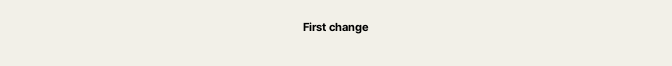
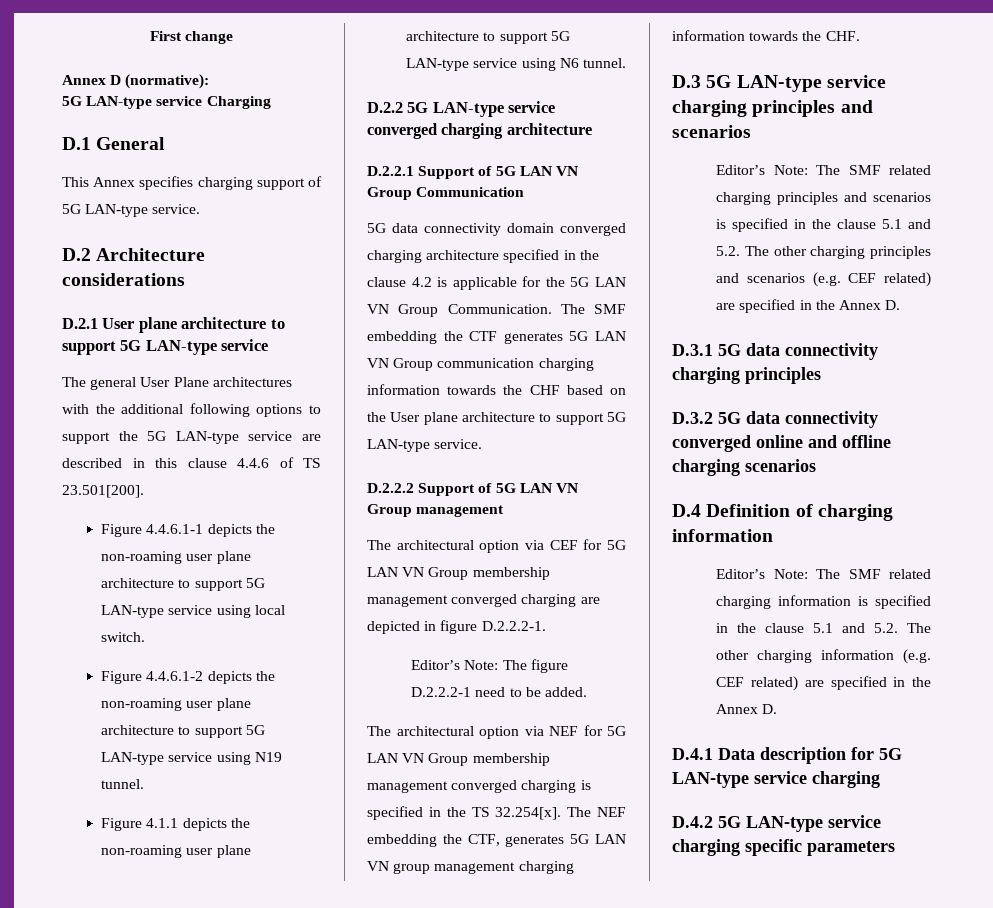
+ Annex D (normative):
+ 5G LAN-type service Charging
+ D.1 General
+ This Annex specifies charging support of 5G LAN-type service.
+ D.2 Architecture considerations
+ D.2.1 User plane architecture to support 5G LAN-type service
+ The general User Plane architectures with the additional following options to support the 5G LAN-type service are described in this clause 4.4.6 of TS 23.501[200].
+ Figure 4.4.6.1-1 depicts the non-roaming user plane architecture to support 5G LAN-type service using local switch.
+ Figure 4.4.6.1-2 depicts the non-roaming user plane architecture to support 5G LAN-type service using N19 tunnel.
+ Figure 4.1.1 depicts the non-roaming user plane architecture to support 5G LAN-type service using N6 tunnel.
+ D.2.2 5G LAN-type service converged charging architecture
+ D.2.2.1 Support of 5G LAN VN Group Communication
+ 5G data connectivity domain converged charging architecture specified in the clause 4.2 is applicable for the 5G LAN VN Group Communication. The SMF embedding the CTF generates 5G LAN VN Group communication charging information towards the CHF based on the User plane architecture to support 5G LAN-type service.
+ D.2.2.2 Support of 5G LAN VN Group management
+ The architectural option via CEF for 5G LAN VN Group membership management converged charging are depicted in figure D.2.2.2-1.
+ Editor’s Note: The figure D.2.2.2-1 need to be added.
+ The architectural option via NEF for 5G LAN VN Group membership management converged charging is specified in the TS 32.254[x]. The NEF embedding the CTF, generates 5G LAN VN group management charging information towards the CHF.
+ D.3 5G LAN-type service charging principles and scenarios
+ Editor’s Note: The SMF related charging principles and scenarios is specified in the clause 5.1 and 5.2. The other charging principles and scenarios (e.g. CEF related) are specified in the Annex D.
+ D.3.1 5G data connectivity charging principles
+ D.3.2 5G data connectivity converged online and offline charging scenarios
+ D.4 Definition of charging information
+ Editor’s Note: The SMF related charging information is specified in the clause 5.1 and 5.2. The other charging information (e.g. CEF related) are specified in the Annex D.
+ D.4.1 Data description for 5G LAN-type service charging
+ D.4.2 5G LAN-type service charging specific parameters

